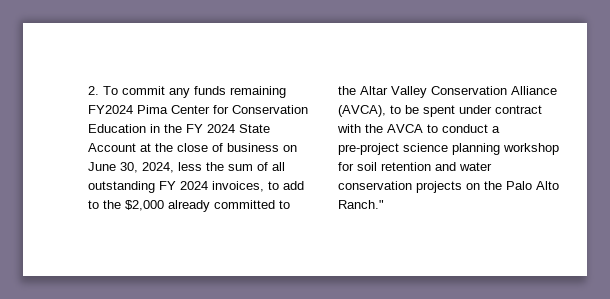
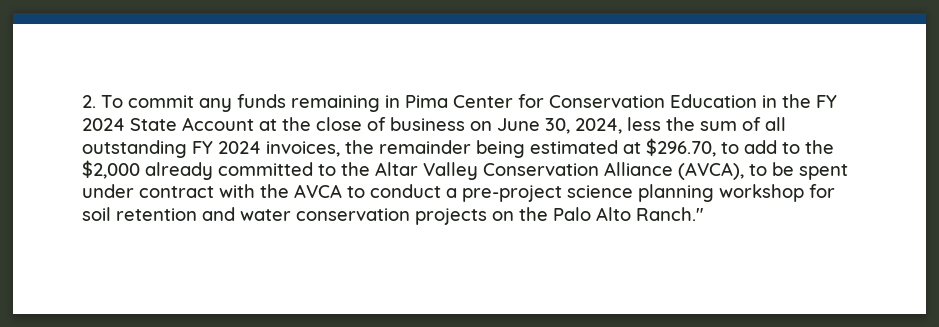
- 2. To commit any funds remaining FY2024 Pima Center for Conservation Education in the FY 2024 State Account at the close of business on June 30, 2024, less the sum of all outstanding FY 2024 invoices, to add to the $2,000 already committed to the Altar Valley Conservation Alliance (AVCA), to be spent under contract with the AVCA to conduct a pre-project science planning workshop for soil retention and water conservation projects on the Palo Alto Ranch."
+ 2. To commit any funds remaining in Pima Center for Conservation Education in the FY 2024 State Account at the close of business on June 30, 2024, less the sum of all outstanding FY 2024 invoices, the remainder being estimated at $296.70, to add to the $2,000 already committed to the Altar Valley Conservation Alliance (AVCA), to be spent under contract with the AVCA to conduct a pre-project science planning workshop for soil retention and water conservation projects on the Palo Alto Ranch."

